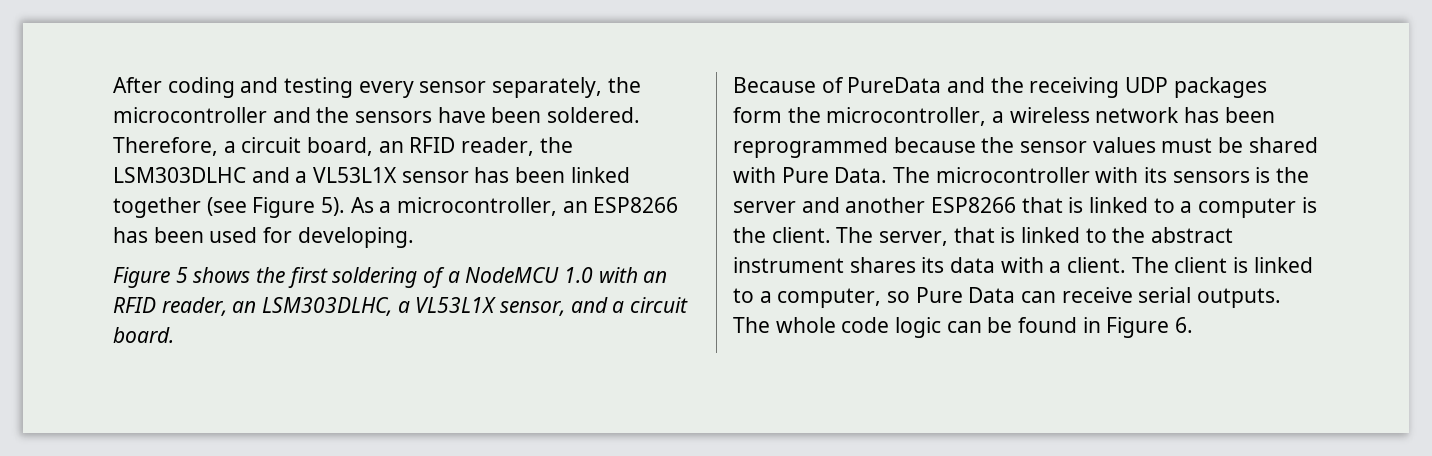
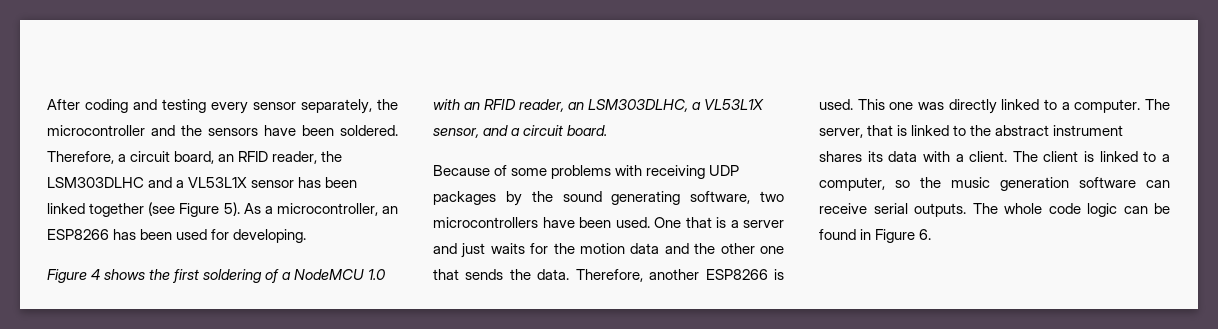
- Figure 5 shows the first soldering of a NodeMCU 1.0 with an RFID reader, an LSM303DLHC, a VL53L1X sensor, and a circuit board.
+ Figure 4 shows the first soldering of a NodeMCU 1.0 with an RFID reader, an LSM303DLHC, a VL53L1X sensor, and a circuit board.
- Because of PureData and the receiving UDP packages form the microcontroller, a wireless network has been reprogrammed because the sensor values must be shared with Pure Data. The microcontroller with its sensors is the server and another ESP8266 that is linked to a computer is the client.
+ Because of some problems with receiving UDP packages by the sound generating software, two microcontrollers have been used. One that is a server and just waits for the motion data and the other one that sends the data. Therefore, another ESP8266 is used. This one was directly linked to a computer.
- The client is linked to a computer, so Pure Data can receive serial outputs.
+ The client is linked to a computer, so the music generation software can receive serial outputs.

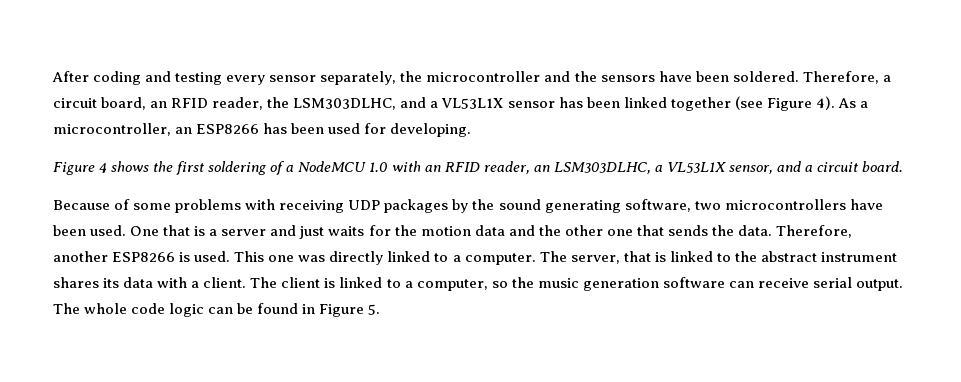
- Therefore, a circuit board, an RFID reader, the LSM303DLHC and a VL53L1X sensor has been linked together (see Figure 5).
+ Therefore, a circuit board, an RFID reader, the LSM303DLHC, and a VL53L1X sensor has been linked together (see Figure 4).
- The client is linked to a computer, so the music generation software can receive serial outputs.
+ The client is linked to a computer, so the music generation software can receive serial output.
- The whole code logic can be found in Figure 6.
+ The whole code logic can be found in Figure 5.

